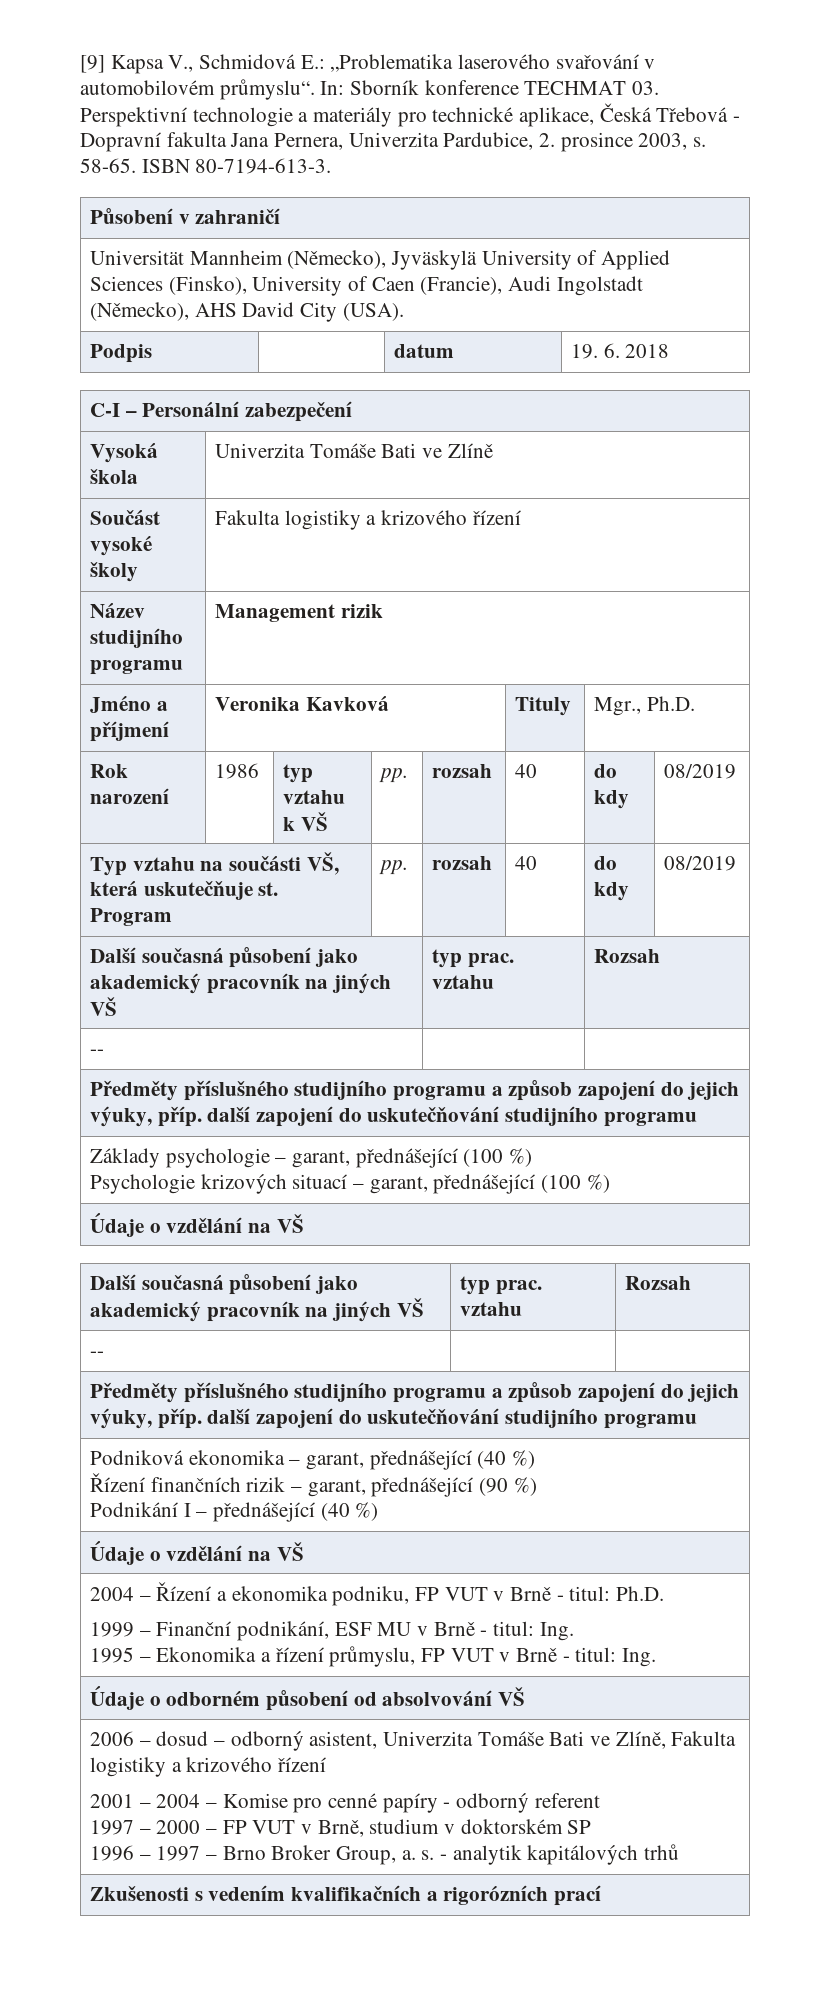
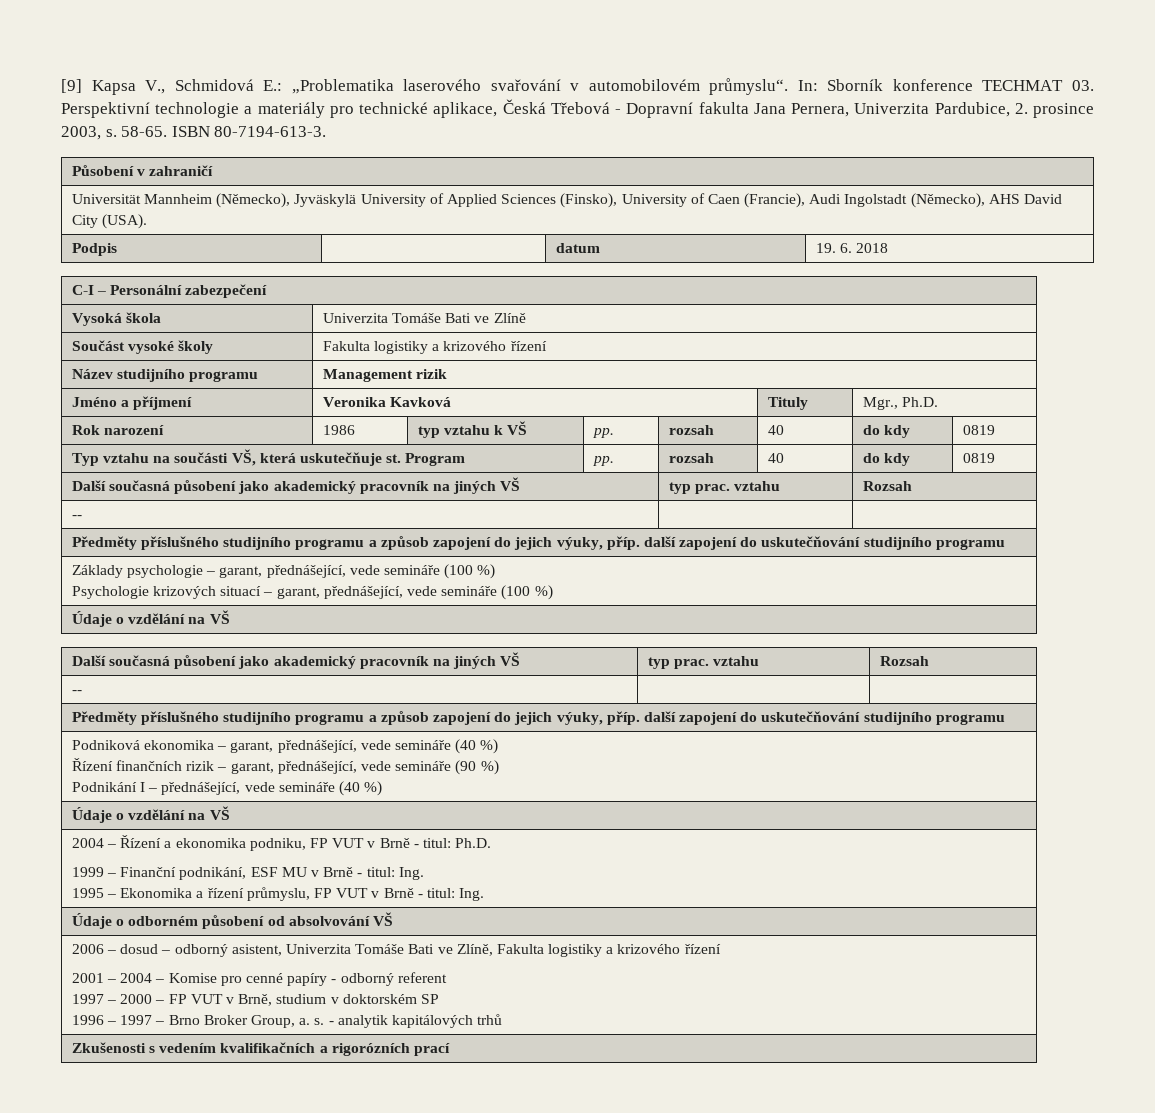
- Rok narození | 1986 | typ vztahu k VŠ | pp. | rozsah | 40 | do kdy | 08/2019
+ Rok narození | 1986 | typ vztahu k VŠ | pp. | rozsah | 40 | do kdy | 0819
- Typ vztahu na součásti VŠ, která uskutečňuje st. Program | pp. | rozsah | 40 | do kdy | 08/2019
+ Typ vztahu na součásti VŠ, která uskutečňuje st. Program | pp. | rozsah | 40 | do kdy | 0819
- Základy psychologie – garant, přednášející (100 %)
- Psychologie krizových situací – garant, přednášející (100 %)
+ Základy psychologie – garant, přednášející, vede semináře (100 %)
+ Psychologie krizových situací – garant, přednášející, vede semináře (100 %)
- Podniková ekonomika – garant, přednášející (40 %)
- Řízení finančních rizik – garant, přednášející (90 %)
- Podnikání I – přednášející (40 %)
+ Podniková ekonomika – garant, přednášející, vede semináře (40 %)
+ Řízení finančních rizik – garant, přednášející, vede semináře (90 %)
+ Podnikání I – přednášející, vede semináře (40 %)

